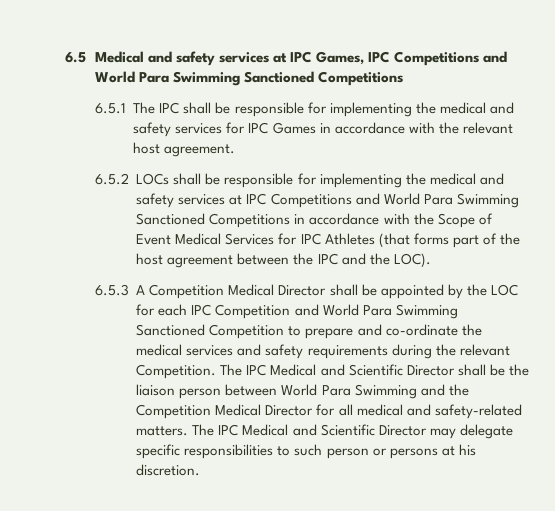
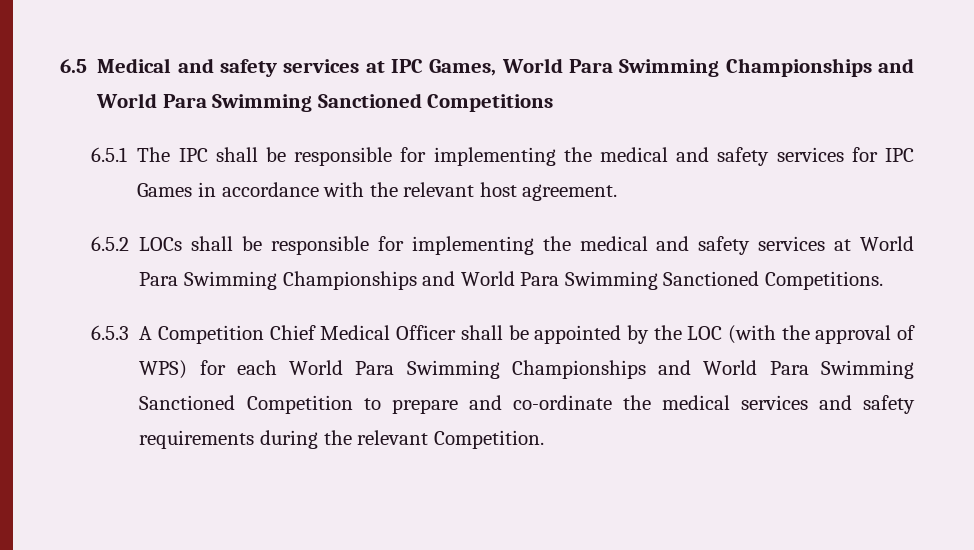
- 6.5 Medical and safety services at IPC Games, IPC Competitions and World Para Swimming Sanctioned Competitions
+ 6.5 Medical and safety services at IPC Games, World Para Swimming Championships and World Para Swimming Sanctioned Competitions
- 6.5.2 LOCs shall be responsible for implementing the medical and safety services at IPC Competitions and World Para Swimming Sanctioned Competitions in accordance with the Scope of Event Medical Services for IPC Athletes (that forms part of the host agreement between the IPC and the LOC).
+ 6.5.2 LOCs shall be responsible for implementing the medical and safety services at World Para Swimming Championships and World Para Swimming Sanctioned Competitions.
- 6.5.3 A Competition Medical Director shall be appointed by the LOC for each IPC Competition and World Para Swimming Sanctioned Competition to prepare and co-ordinate the medical services and safety requirements during the relevant Competition. The IPC Medical and Scientific Director shall be the liaison person between World Para Swimming and the Competition Medical Director for all medical and safety-related matters. The IPC Medical and Scientific Director may delegate specific responsibilities to such person or persons at his discretion.
+ 6.5.3 A Competition Chief Medical Officer shall be appointed by the LOC (with the approval of WPS) for each World Para Swimming Championships and World Para Swimming Sanctioned Competition to prepare and co-ordinate the medical services and safety requirements during the relevant Competition.

